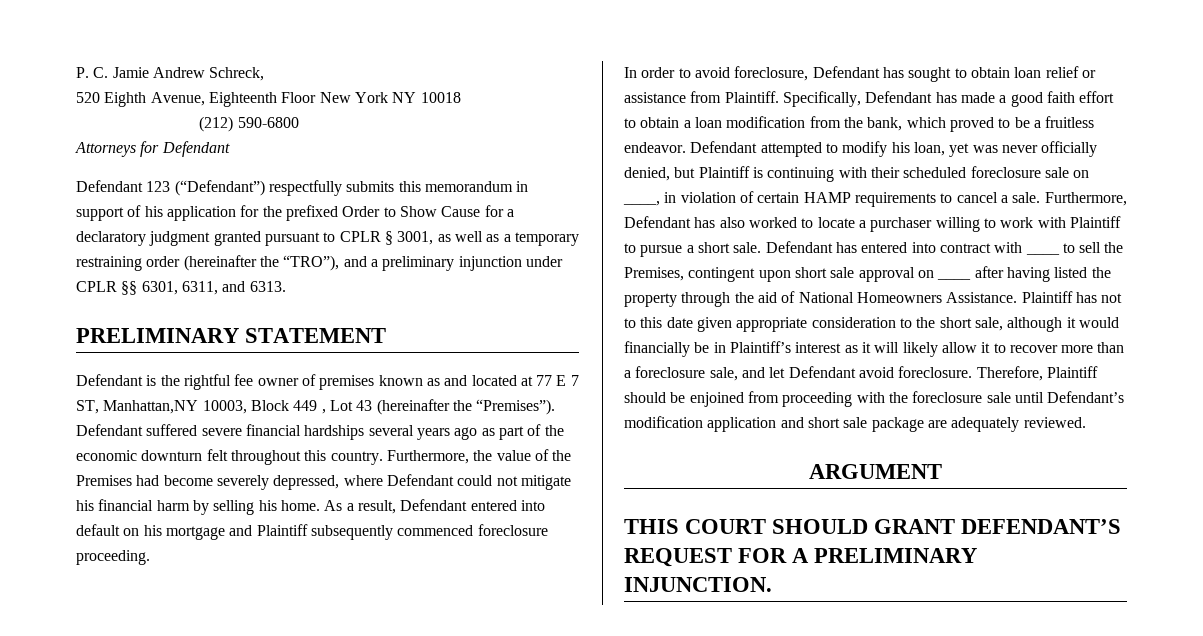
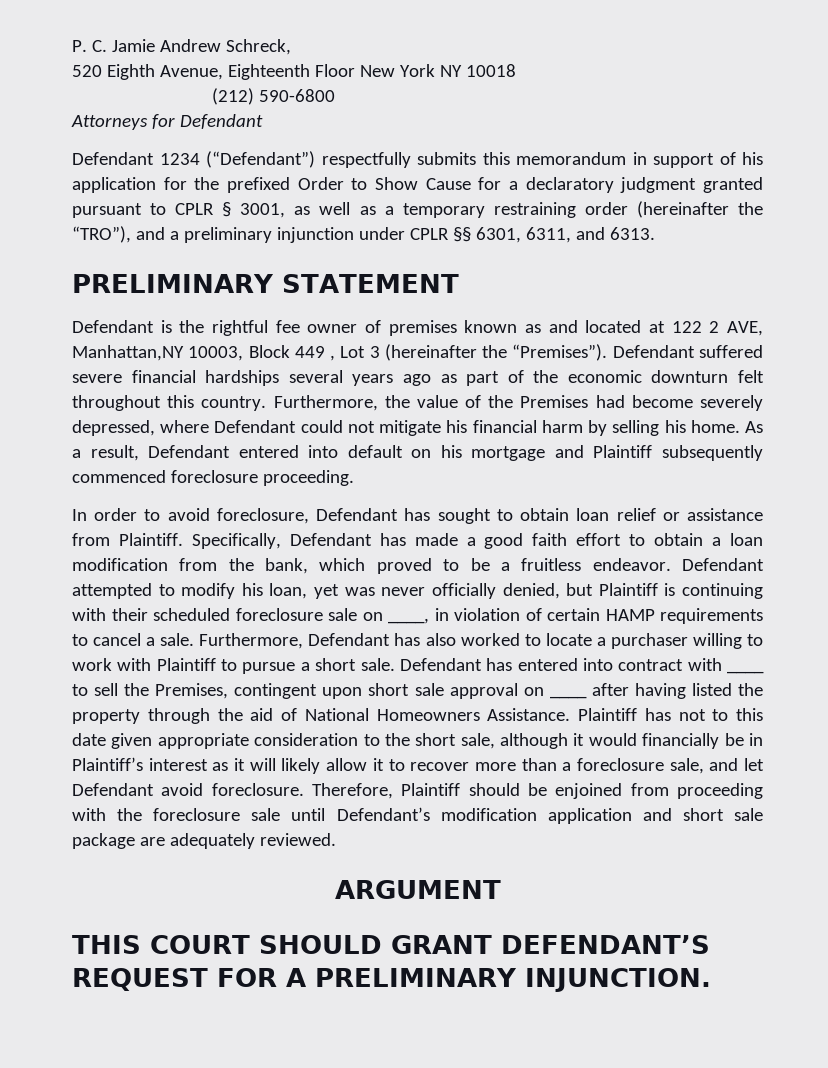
- Defendant 123 (“Defendant”) respectfully submits this memorandum in support of his application for the prefixed Order to Show Cause for a declaratory judgment granted pursuant to CPLR § 3001, as well as a temporary restraining order (hereinafter the “TRO”), and a preliminary injunction under CPLR §§ 6301, 6311, and 6313.
+ Defendant 1234 (“Defendant”) respectfully submits this memorandum in support of his application for the prefixed Order to Show Cause for a declaratory judgment granted pursuant to CPLR § 3001, as well as a temporary restraining order (hereinafter the “TRO”), and a preliminary injunction under CPLR §§ 6301, 6311, and 6313.
- Defendant is the rightful fee owner of premises known as and located at 77 E 7 ST, Manhattan,NY 10003, Block 449 , Lot 43 (hereinafter the “Premises”).
+ Defendant is the rightful fee owner of premises known as and located at 122 2 AVE, Manhattan,NY 10003, Block 449 , Lot 3 (hereinafter the “Premises”).

